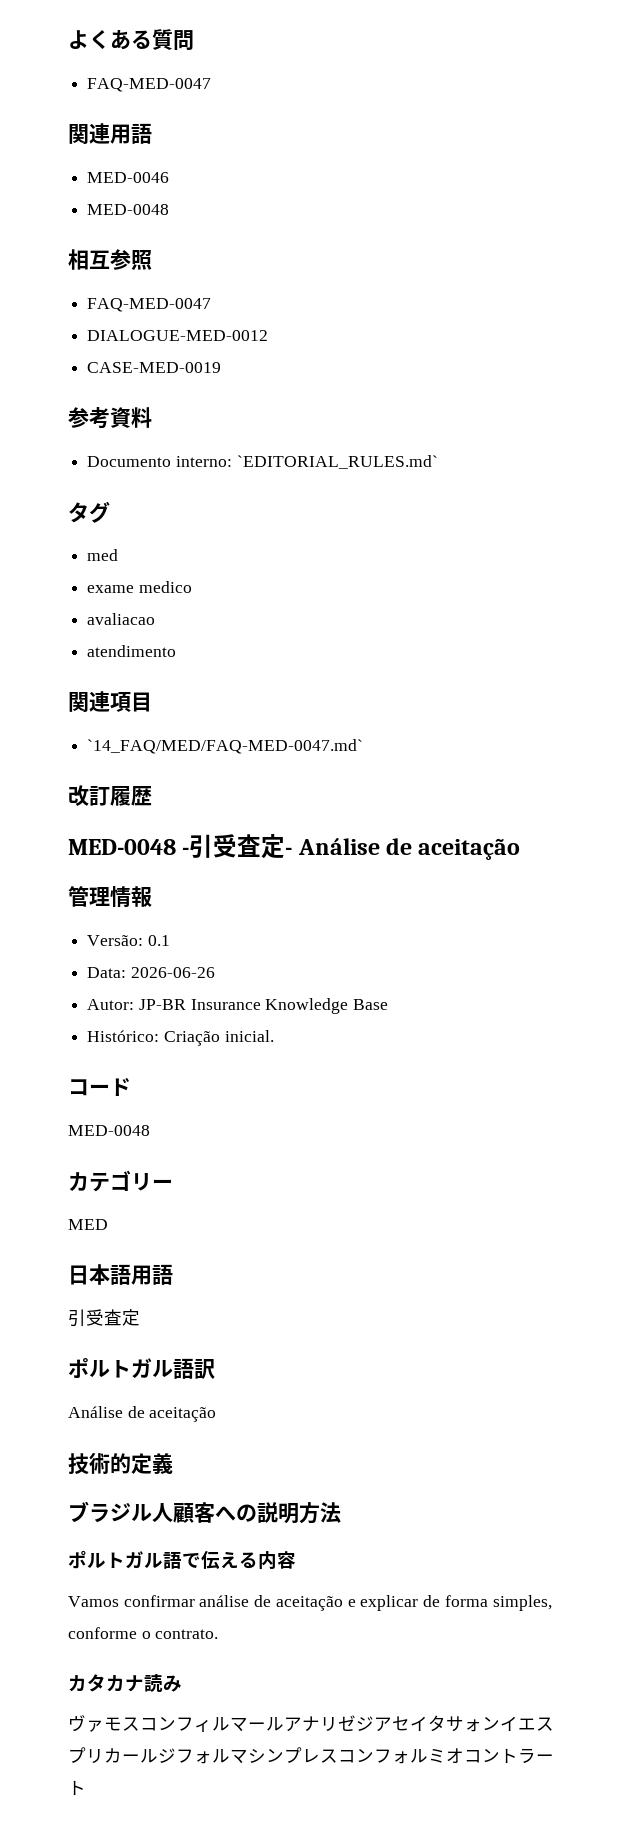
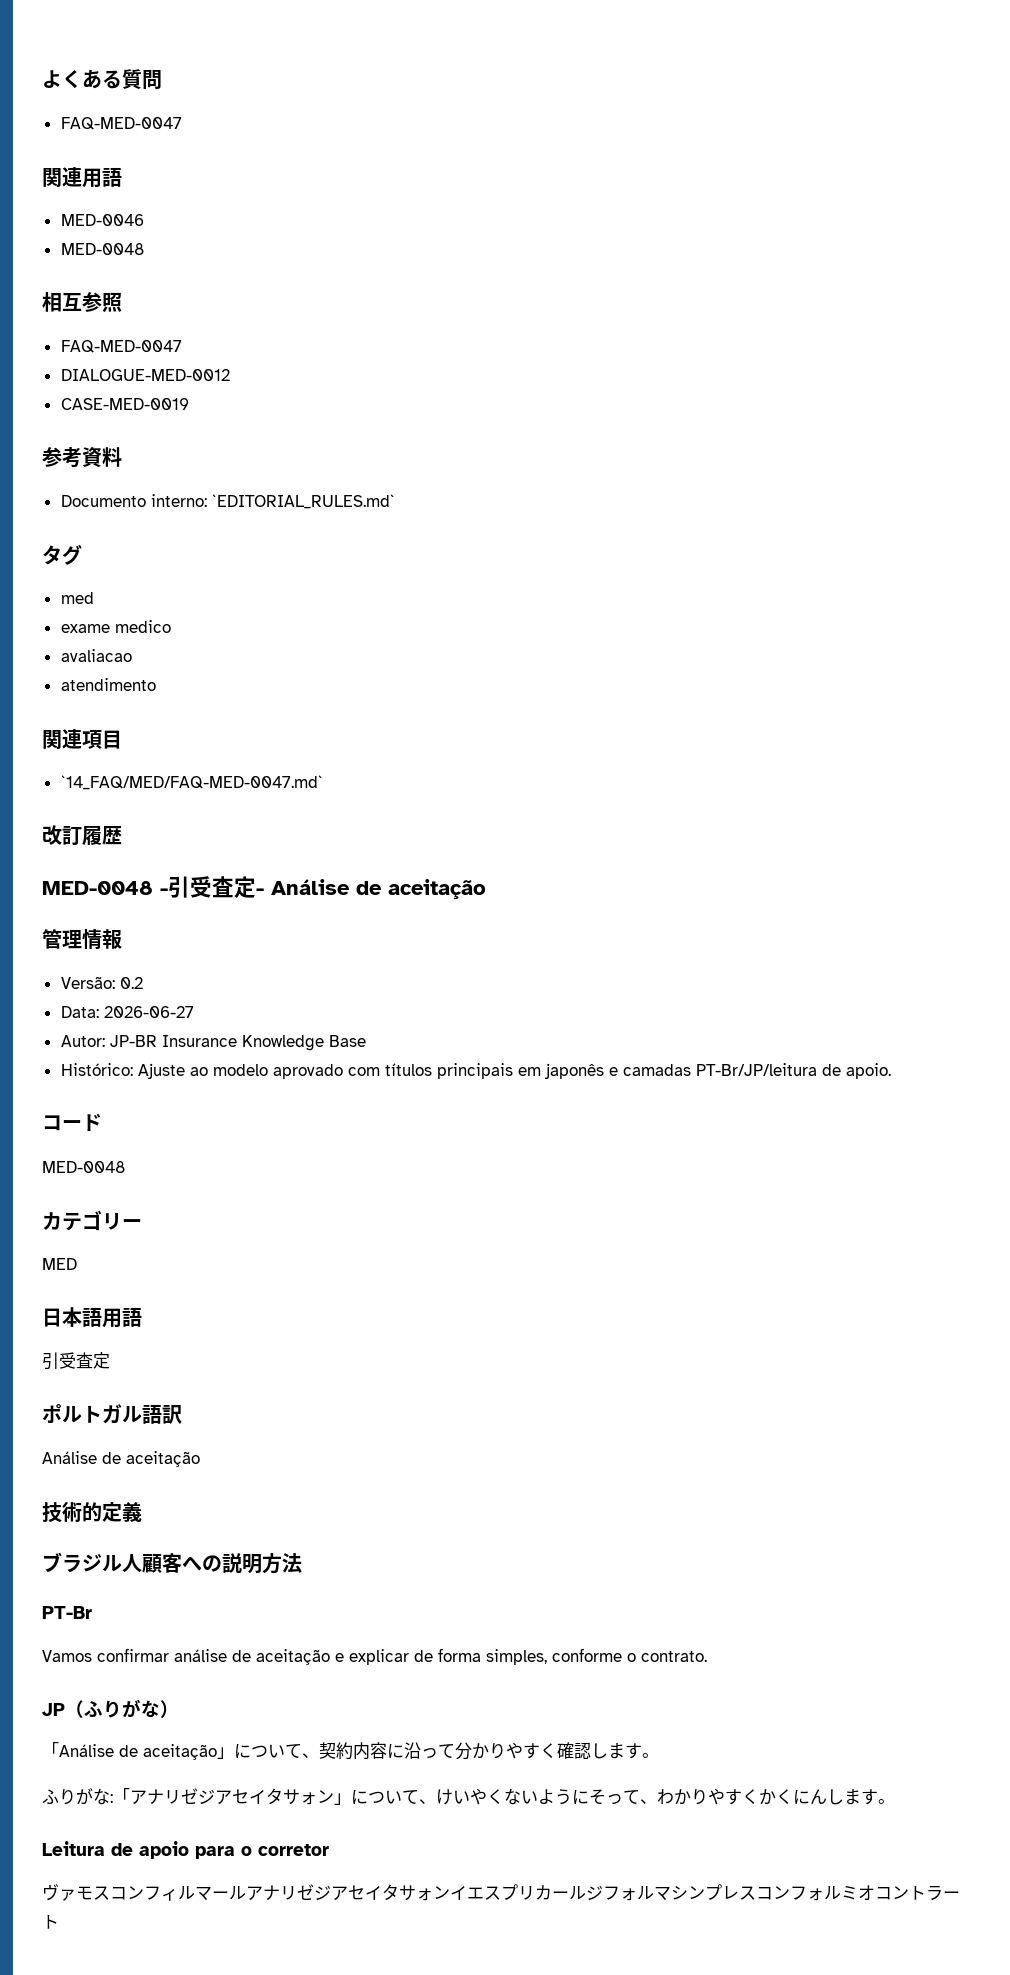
- Versão: 0.1
+ Versão: 0.2
- Data: 2026-06-26
+ Data: 2026-06-27
- Histórico: Criação inicial.
+ Histórico: Ajuste ao modelo aprovado com títulos principais em japonês e camadas PT-Br/JP/leitura de apoio.
- ポルトガル語で伝える内容
+ PT-Br
- カタカナ読み
+ JP（ふりがな）
+ 「Análise de aceitação」について、契約内容に沿って分かりやすく確認します。
+ ふりがな:「アナリゼジアセイタサォン」について、けいやくないようにそって、わかりやすくかくにんします。
+ Leitura de apoio para o corretor

